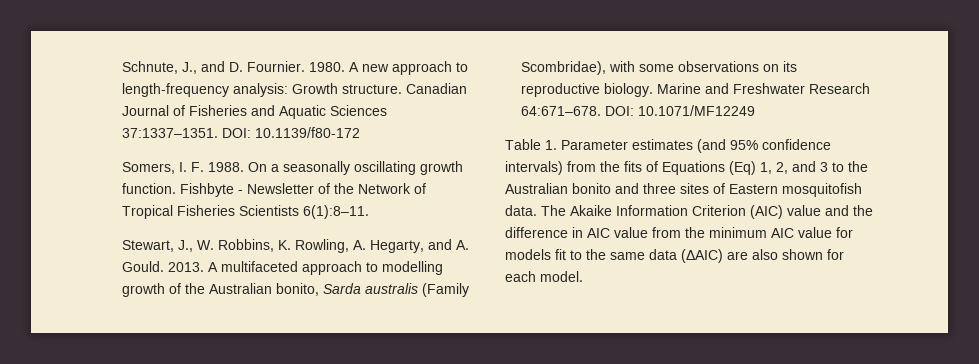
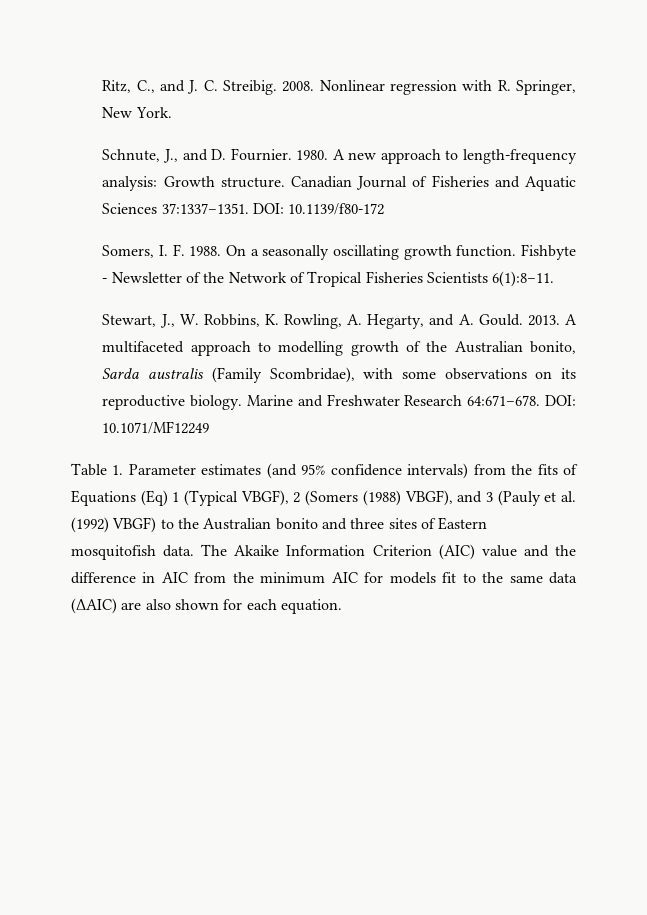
+ Ritz, C., and J. C. Streibig. 2008. Nonlinear regression with R. Springer, New York.
- Table 1. Parameter estimates (and 95% confidence intervals) from the fits of Equations (Eq) 1, 2, and 3 to the Australian bonito and three sites of Eastern mosquitofish data.
+ Table 1. Parameter estimates (and 95% confidence intervals) from the fits of Equations (Eq) 1 (Typical VBGF), 2 (Somers (1988) VBGF), and 3 (Pauly et al. (1992) VBGF) to the Australian bonito and three sites of Eastern mosquitofish data.
- The Akaike Information Criterion (AIC) value and the difference in AIC value from the minimum AIC value for models fit to the same data (ΔAIC) are also shown for each model.
+ The Akaike Information Criterion (AIC) value and the difference in AIC from the minimum AIC for models fit to the same data (ΔAIC) are also shown for each equation.

